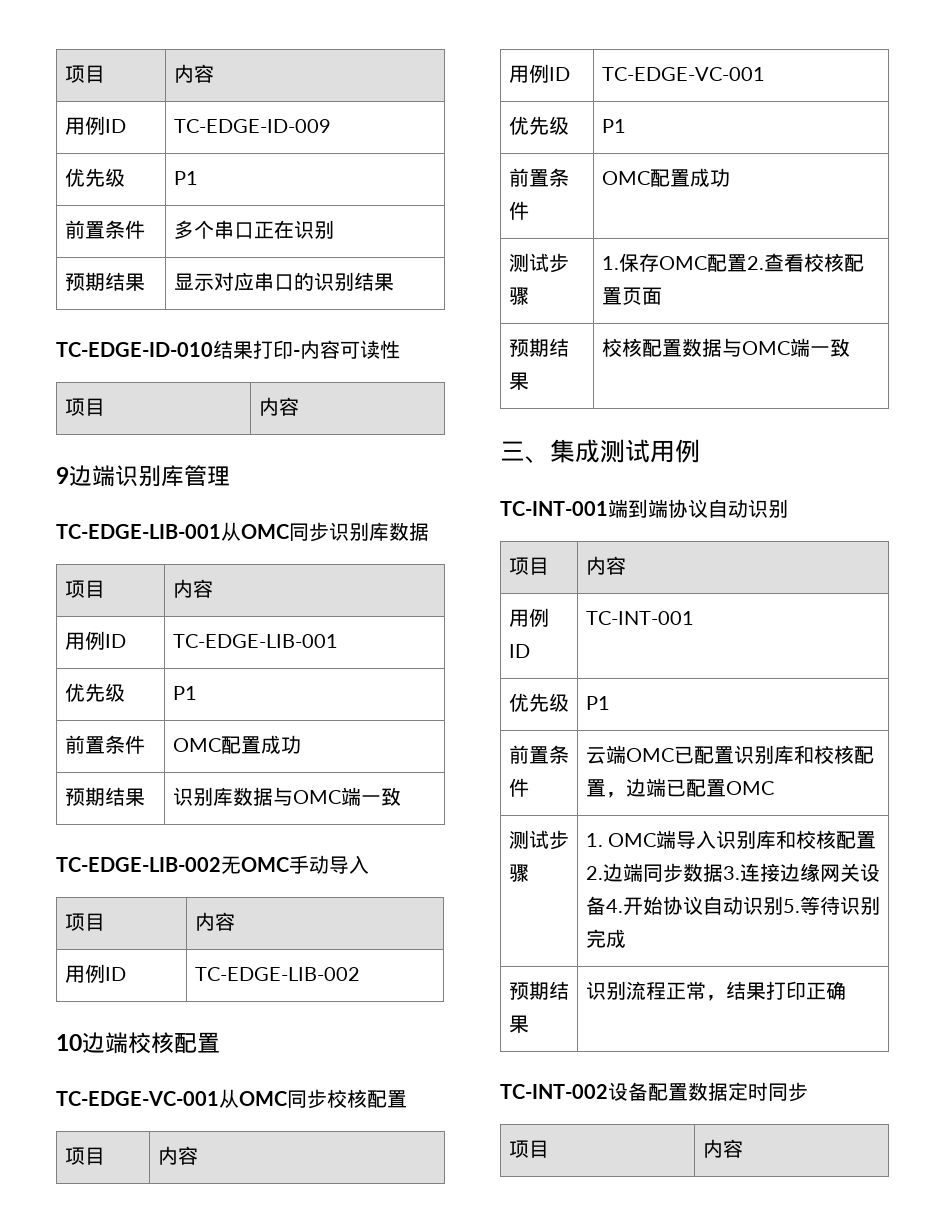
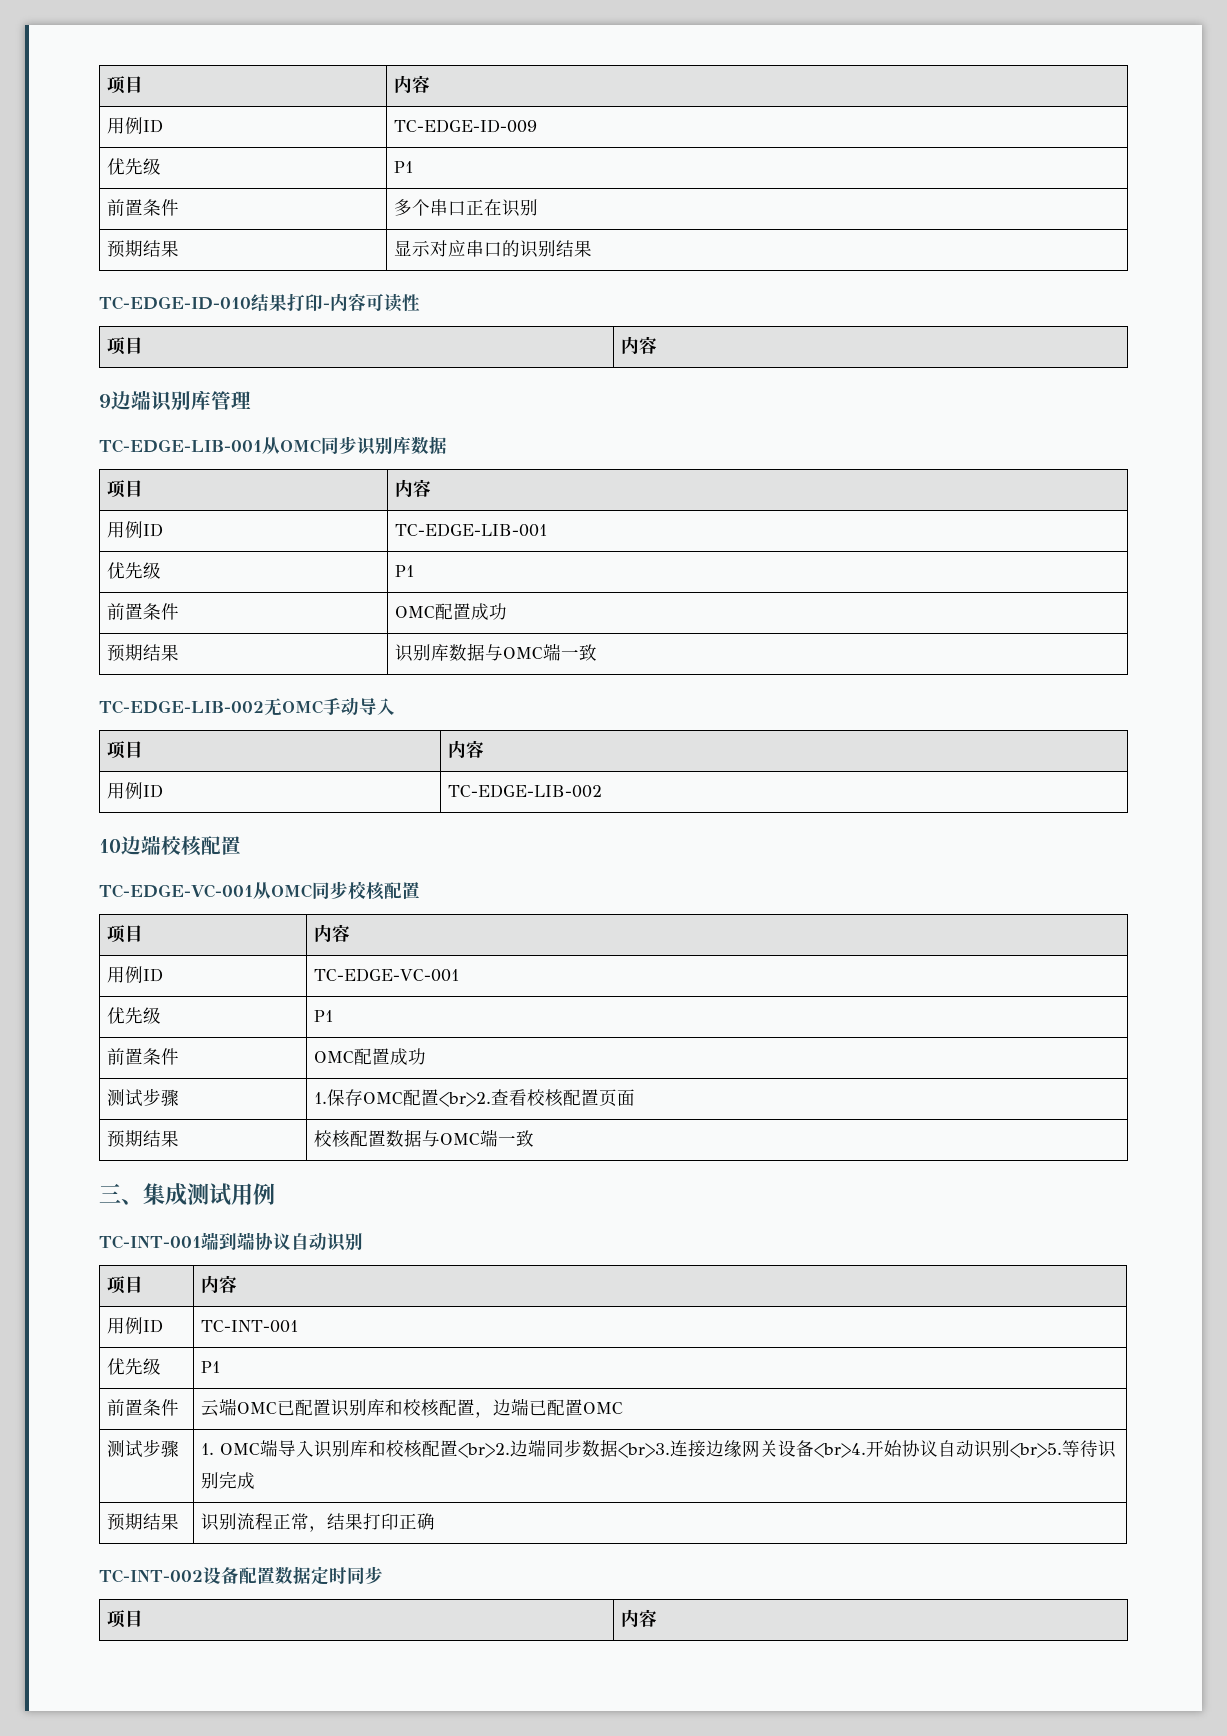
- 测试步骤 | 1.保存OMC配置2.查看校核配置页面
+ 测试步骤 | 1.保存OMC配置<br>2.查看校核配置页面
- 测试步骤 | 1. OMC端导入识别库和校核配置2.边端同步数据3.连接边缘网关设备4.开始协议自动识别5.等待识别完成
+ 测试步骤 | 1. OMC端导入识别库和校核配置<br>2.边端同步数据<br>3.连接边缘网关设备<br>4.开始协议自动识别<br>5.等待识别完成

